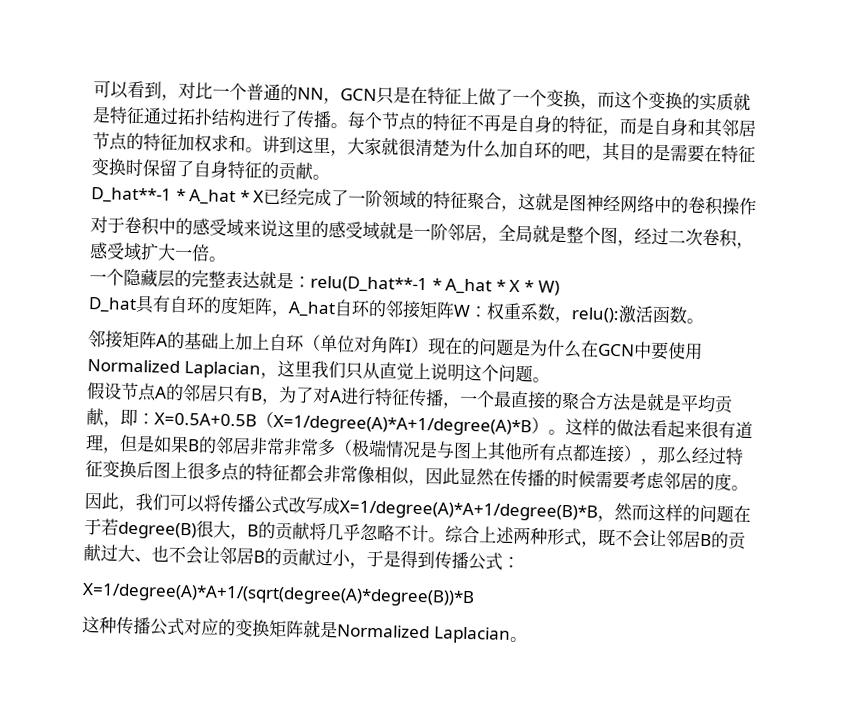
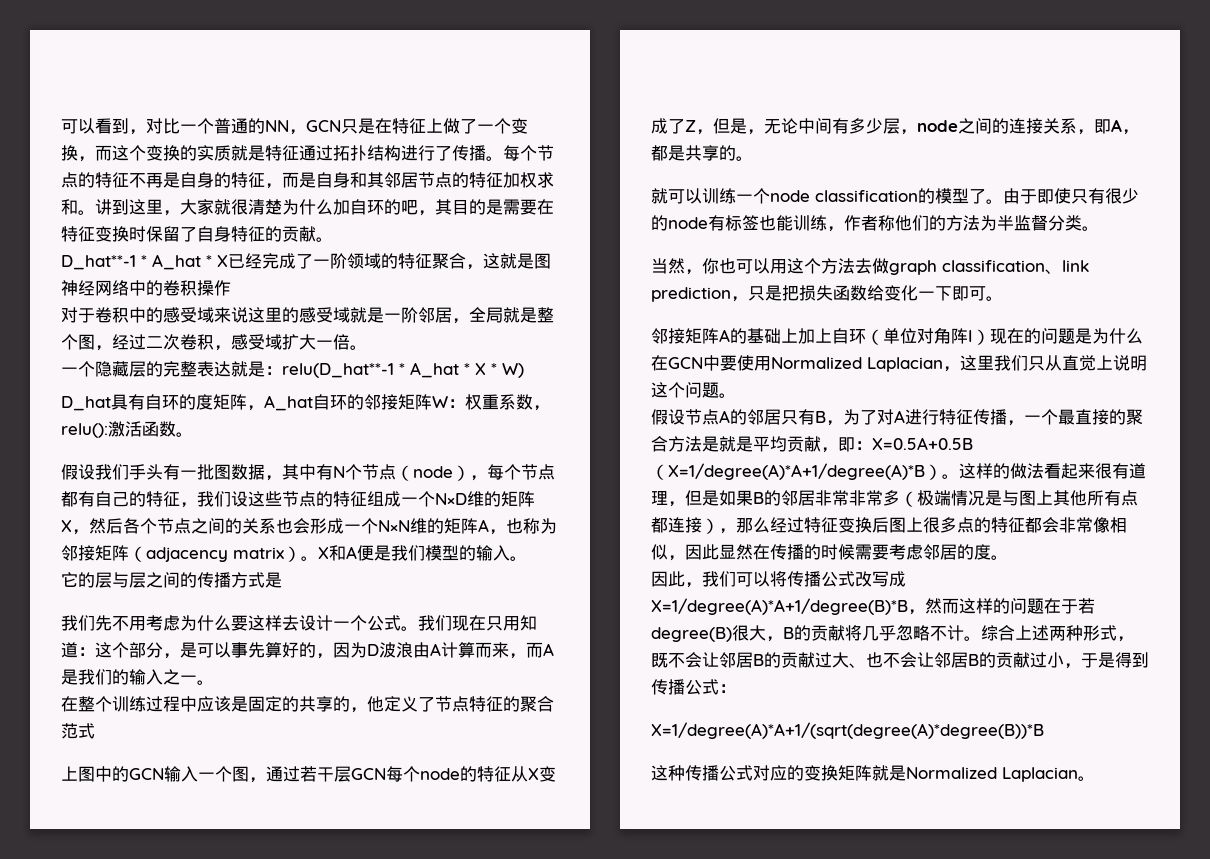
+ 假设我们手头有一批图数据，其中有N个节点（node），每个节点都有自己的特征，我们设这些节点的特征组成一个N×D维的矩阵X，然后各个节点之间的关系也会形成一个N×N维的矩阵A，也称为邻接矩阵（adjacency matrix）。X和A便是我们模型的输入。
+ 它的层与层之间的传播方式是
+ 我们先不用考虑为什么要这样去设计一个公式。我们现在只用知道：这个部分，是可以事先算好的，因为D波浪由A计算而来，而A是我们的输入之一。
+ 在整个训练过程中应该是固定的共享的，他定义了节点特征的聚合范式
+ 上图中的GCN输入一个图，通过若干层GCN每个node的特征从X变成了Z，但是，无论中间有多少层，node之间的连接关系，即A，都是共享的。
+ 就可以训练一个node classification的模型了。由于即使只有很少的node有标签也能训练，作者称他们的方法为半监督分类。
+ 当然，你也可以用这个方法去做graph classification、link prediction，只是把损失函数给变化一下即可。

